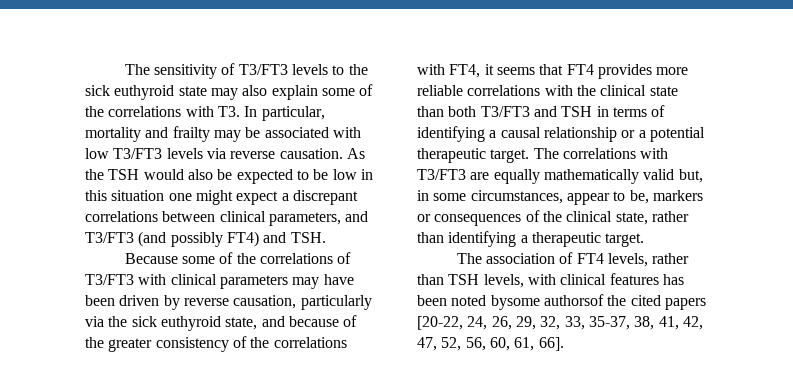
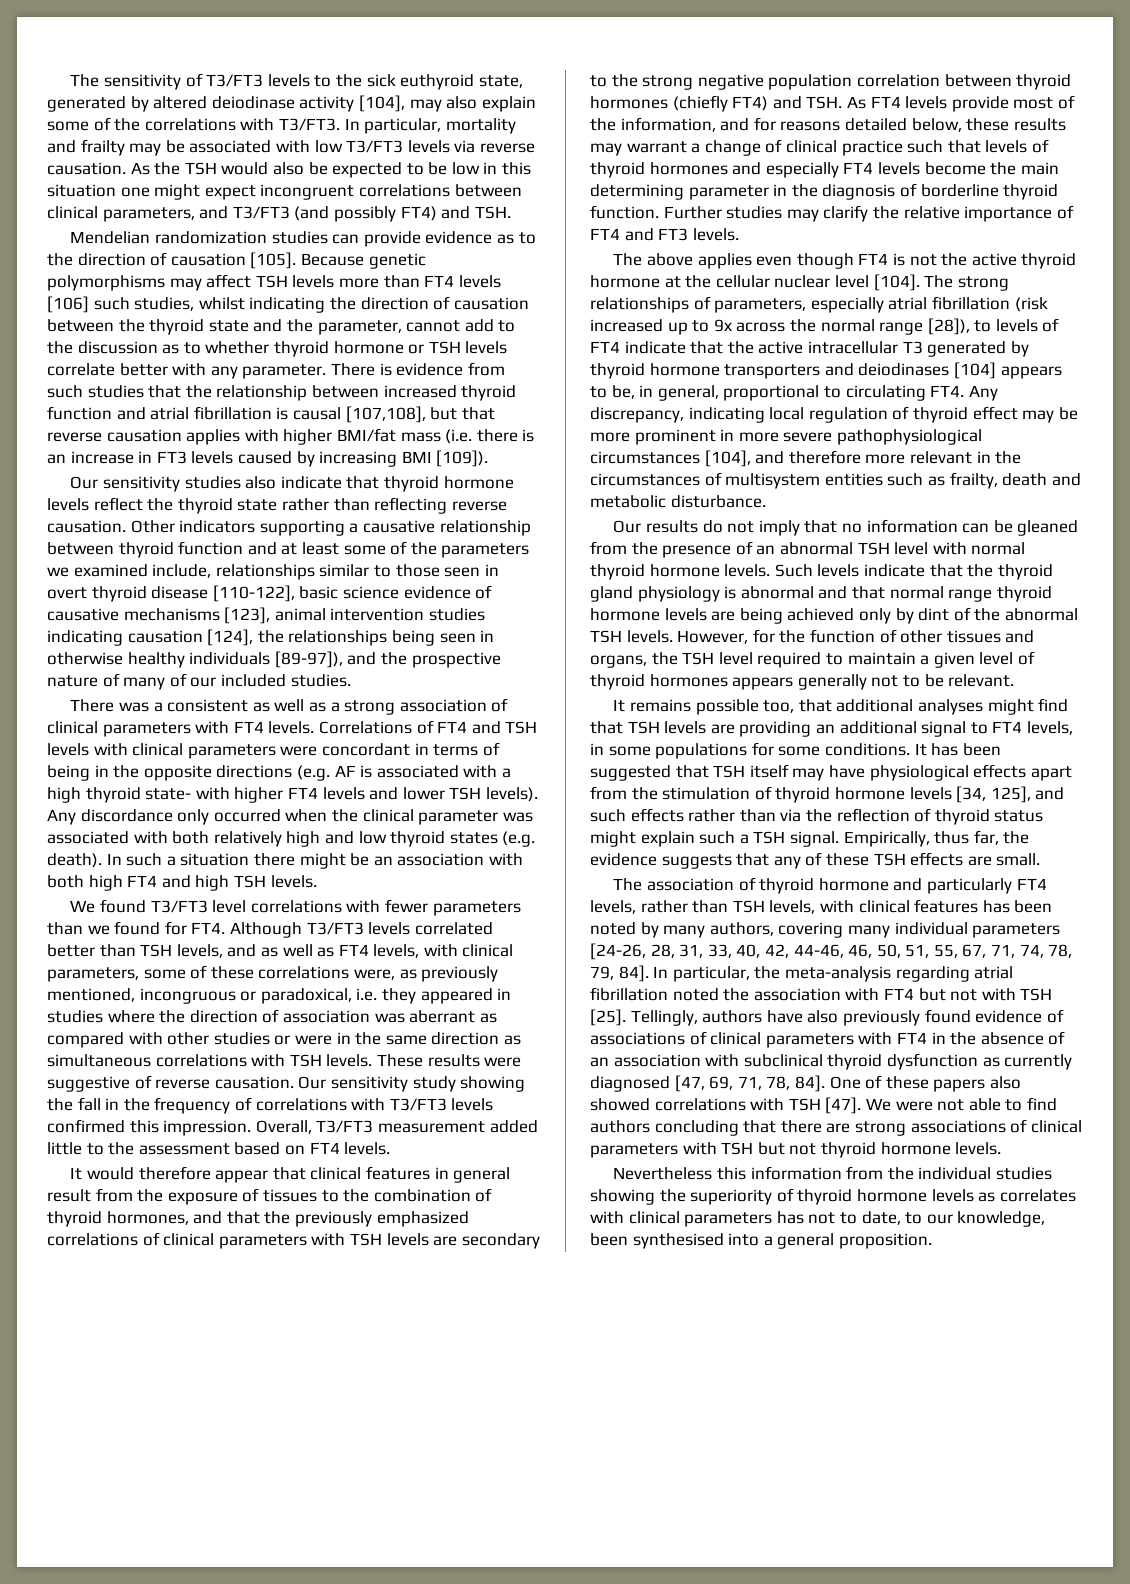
- The sensitivity of T3/FT3 levels to the sick euthyroid state may also explain some of the correlations with T3. In particular, mortality and frailty may be associated with low T3/FT3 levels via reverse causation.
+ The sensitivity of T3/FT3 levels to the sick euthyroid state, generated by altered deiodinase activity [104], may also explain some of the correlations with T3/FT3. In particular, mortality and frailty may be associated with low T3/FT3 levels via reverse causation.
- As the TSH would also be expected to be low in this situation one might expect a discrepant correlations between clinical parameters, and T3/FT3 (and possibly FT4) and TSH.
+ As the TSH would also be expected to be low in this situation one might expect incongruent correlations between clinical parameters, and T3/FT3 (and possibly FT4) and TSH.
- Because some of the correlations of T3/FT3 with clinical parameters may have been driven by reverse causation, particularly via the sick euthyroid state, and because of the greater consistency of the correlations with FT4, it seems that FT4 provides more reliable correlations with the clinical state than both T3/FT3 and TSH in terms of identifying a causal relationship or a potential therapeutic target. The correlations with T3/FT3 are equally mathematically valid but, in some circumstances, appear to be, markers or consequences of the clinical state, rather than identifying a therapeutic target.
+ Mendelian randomization studies can provide evidence as to the direction of causation [105]. Because genetic polymorphisms may affect TSH levels more than FT4 levels [106] such studies, whilst indicating the direction of causation between the thyroid state and the parameter, cannot add to the discussion as to whether thyroid hormone or TSH levels correlate better with any parameter. There is evidence from such studies that the relationship between increased thyroid function and atrial fibrillation is causal [107,108], but that reverse causation applies with higher BMI/fat mass (i.e. there is an increase in FT3 levels caused by increasing BMI [109]).
+ Our sensitivity studies also indicate that thyroid hormone levels reflect the thyroid state rather than reflecting reverse causation. Other indicators supporting a causative relationship between thyroid function and at least some of the parameters we examined include, relationships similar to those seen in overt thyroid disease [110-122], basic science evidence of causative mechanisms [123], animal intervention studies indicating causation [124], the relationships being seen in otherwise healthy individuals [89-97]), and the prospective nature of many of our included studies.
+ There was a consistent as well as a strong association of clinical parameters with FT4 levels. Correlations of FT4 and TSH levels with clinical parameters were concordant in terms of being in the opposite directions (e.g. AF is associated with a high thyroid state- with higher FT4 levels and lower TSH levels). Any discordance only occurred when the clinical parameter was associated with both relatively high and low thyroid states (e.g. death). In such a situation there might be an association with both high FT4 and high TSH levels.
+ We found T3/FT3 level correlations with fewer parameters than we found for FT4. Although T3/FT3 levels correlated better than TSH levels, and as well as FT4 levels, with clinical parameters, some of these correlations were, as previously mentioned, incongruous or paradoxical, i.e. they appeared in studies where the direction of association was aberrant as compared with other studies or were in the same direction as simultaneous correlations with TSH levels. These results were suggestive of reverse causation. Our sensitivity study showing the fall in the frequency of correlations with T3/FT3 levels confirmed this impression. Overall, T3/FT3 measurement added little to the assessment based on FT4 levels.
+ It would therefore appear that clinical features in general result from the exposure of tissues to the combination of thyroid hormones, and that the previously emphasized correlations of clinical parameters with TSH levels are secondary to the strong negative population correlation between thyroid hormones (chiefly FT4) and TSH. As FT4 levels provide most of the information, and for reasons detailed below, these results may warrant a change of clinical practice such that levels of thyroid hormones and especially FT4 levels become the main determining parameter in the diagnosis of borderline thyroid function. Further studies may clarify the relative importance of FT4 and FT3 levels.
+ The above applies even though FT4 is not the active thyroid hormone at the cellular nuclear level [104]. The strong relationships of parameters, especially atrial fibrillation (risk increased up to 9x across the normal range [28]), to levels of FT4 indicate that the active intracellular T3 generated by thyroid hormone transporters and deiodinases [104] appears to be, in general, proportional to circulating FT4. Any discrepancy, indicating local regulation of thyroid effect may be more prominent in more severe pathophysiological circumstances [104], and therefore more relevant in the circumstances of multisystem entities such as frailty, death and metabolic disturbance.
+ Our results do not imply that no information can be gleaned from the presence of an abnormal TSH level with normal thyroid hormone levels. Such levels indicate that the thyroid gland physiology is abnormal and that normal range thyroid hormone levels are being achieved only by dint of the abnormal TSH levels. However, for the function of other tissues and organs, the TSH level required to maintain a given level of thyroid hormones appears generally not to be relevant.
+ It remains possible too, that additional analyses might find that TSH levels are providing an additional signal to FT4 levels, in some populations for some conditions. It has been suggested that TSH itself may have physiological effects apart from the stimulation of thyroid hormone levels [34, 125], and such effects rather than via the reflection of thyroid status might explain such a TSH signal. Empirically, thus far, the evidence suggests that any of these TSH effects are small.
- The association of FT4 levels, rather than TSH levels, with clinical features has been noted bysome authorsof the cited papers [20-22, 24, 26, 29, 32, 33, 35-37, 38, 41, 42, 47, 52, 56, 60, 61, 66].
+ The association of thyroid hormone and particularly FT4 levels, rather than TSH levels, with clinical features has been noted by many authors, covering many individual parameters [24-26, 28, 31, 33, 40, 42, 44-46, 46, 50, 51, 55, 67, 71, 74, 78, 79, 84]. In particular, the meta-analysis regarding atrial fibrillation noted the association with FT4 but not with TSH [25]. Tellingly, authors have also previously found evidence of associations of clinical parameters with FT4 in the absence of an association with subclinical thyroid dysfunction as currently diagnosed [47, 69, 71, 78, 84]. One of these papers also showed correlations with TSH [47]. We were not able to find authors concluding that there are strong associations of clinical parameters with TSH but not thyroid hormone levels.
+ Nevertheless this information from the individual studies showing the superiority of thyroid hormone levels as correlates with clinical parameters has not to date, to our knowledge, been synthesised into a general proposition.

